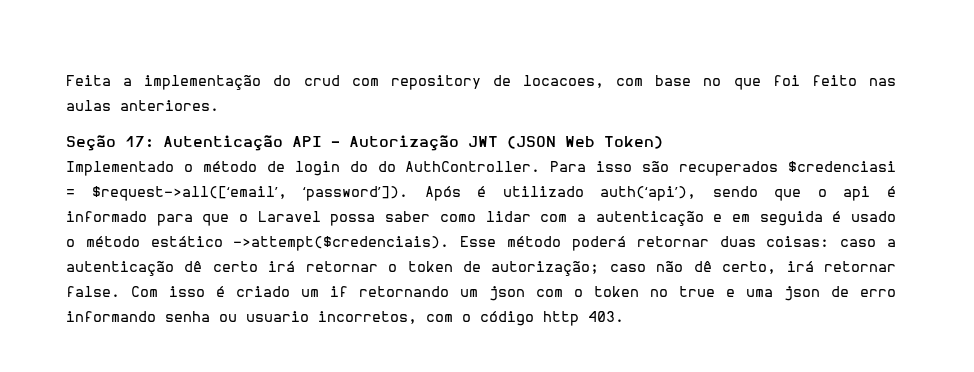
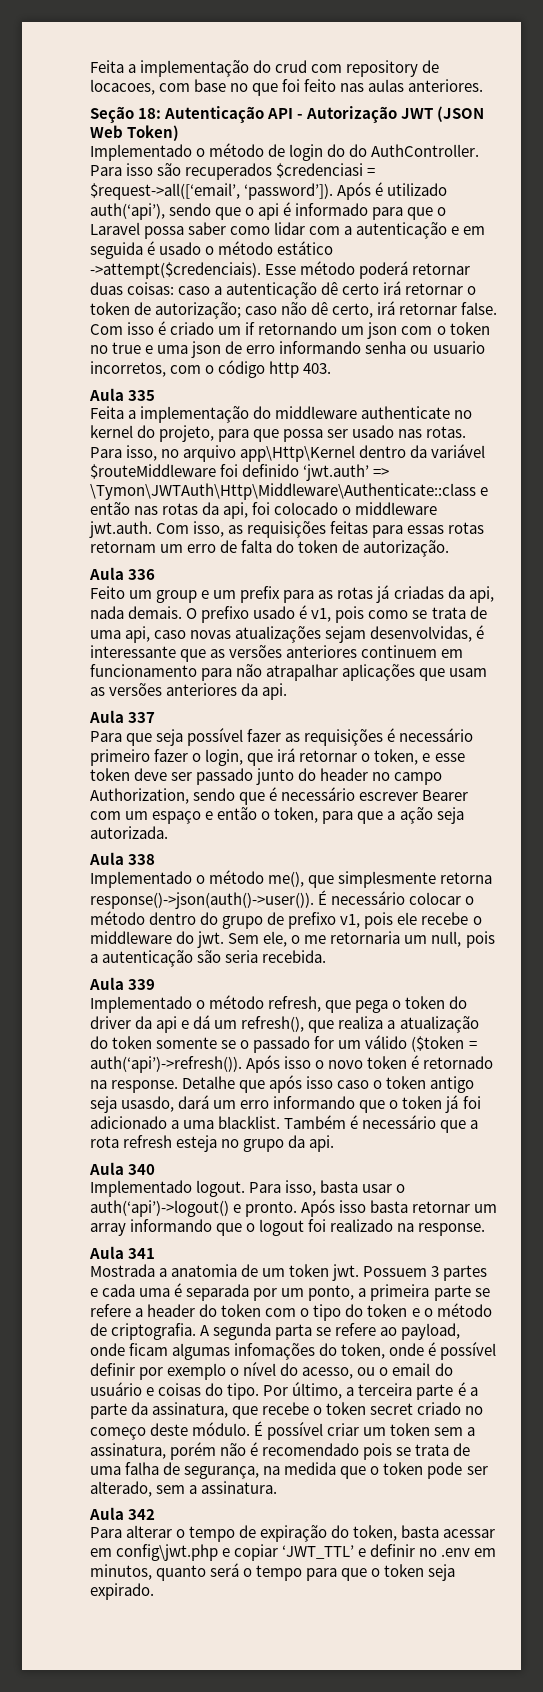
- Seção 17: Autenticação API - Autorização JWT (JSON Web Token)
+ Seção 18: Autenticação API - Autorização JWT (JSON Web Token)
+ Aula 335
+ Feita a implementação do middleware authenticate no kernel do projeto, para que possa ser usado nas rotas. Para isso, no arquivo app\Http\Kernel dentro da variável $routeMiddleware foi definido ‘jwt.auth’ => \Tymon\JWTAuth\Http\Middleware\Authenticate::class e então nas rotas da api, foi colocado o middleware jwt.auth. Com isso, as requisições feitas para essas rotas retornam um erro de falta do token de autorização.
+ Aula 336
+ Feito um group e um prefix para as rotas já criadas da api, nada demais. O prefixo usado é v1, pois como se trata de uma api, caso novas atualizações sejam desenvolvidas, é interessante que as versões anteriores continuem em funcionamento para não atrapalhar aplicações que usam as versões anteriores da api.
+ Aula 337
+ Para que seja possível fazer as requisições é necessário primeiro fazer o login, que irá retornar o token, e esse token deve ser passado junto do header no campo Authorization, sendo que é necessário escrever Bearer com um espaço e então o token, para que a ação seja autorizada.
+ Aula 338
+ Implementado o método me(), que simplesmente retorna response()->json(auth()->user()). É necessário colocar o método dentro do grupo de prefixo v1, pois ele recebe o middleware do jwt. Sem ele, o me retornaria um null, pois a autenticação são seria recebida.
+ Aula 339
+ Implementado o método refresh, que pega o token do driver da api e dá um refresh(), que realiza a atualização do token somente se o passado for um válido ($token = auth(‘api’)->refresh()). Após isso o novo token é retornado na response. Detalhe que após isso caso o token antigo seja usasdo, dará um erro informando que o token já foi adicionado a uma blacklist. Também é necessário que a rota refresh esteja no grupo da api.
+ Aula 340
+ Implementado logout. Para isso, basta usar o auth(‘api’)->logout() e pronto. Após isso basta retornar um array informando que o logout foi realizado na response.
+ Aula 341
+ Mostrada a anatomia de um token jwt. Possuem 3 partes e cada uma é separada por um ponto, a primeira parte se refere a header do token com o tipo do token e o método de criptografia. A segunda parta se refere ao payload, onde ficam algumas infomações do token, onde é possível definir por exemplo o nível do acesso, ou o email do usuário e coisas do tipo. Por último, a terceira parte é a parte da assinatura, que recebe o token secret criado no começo deste módulo. É possível criar um token sem a assinatura, porém não é recomendado pois se trata de uma falha de segurança, na medida que o token pode ser alterado, sem a assinatura.
+ Aula 342
+ Para alterar o tempo de expiração do token, basta acessar em config\jwt.php e copiar ‘JWT_TTL’ e definir no .env em minutos, quanto será o tempo para que o token seja expirado.

